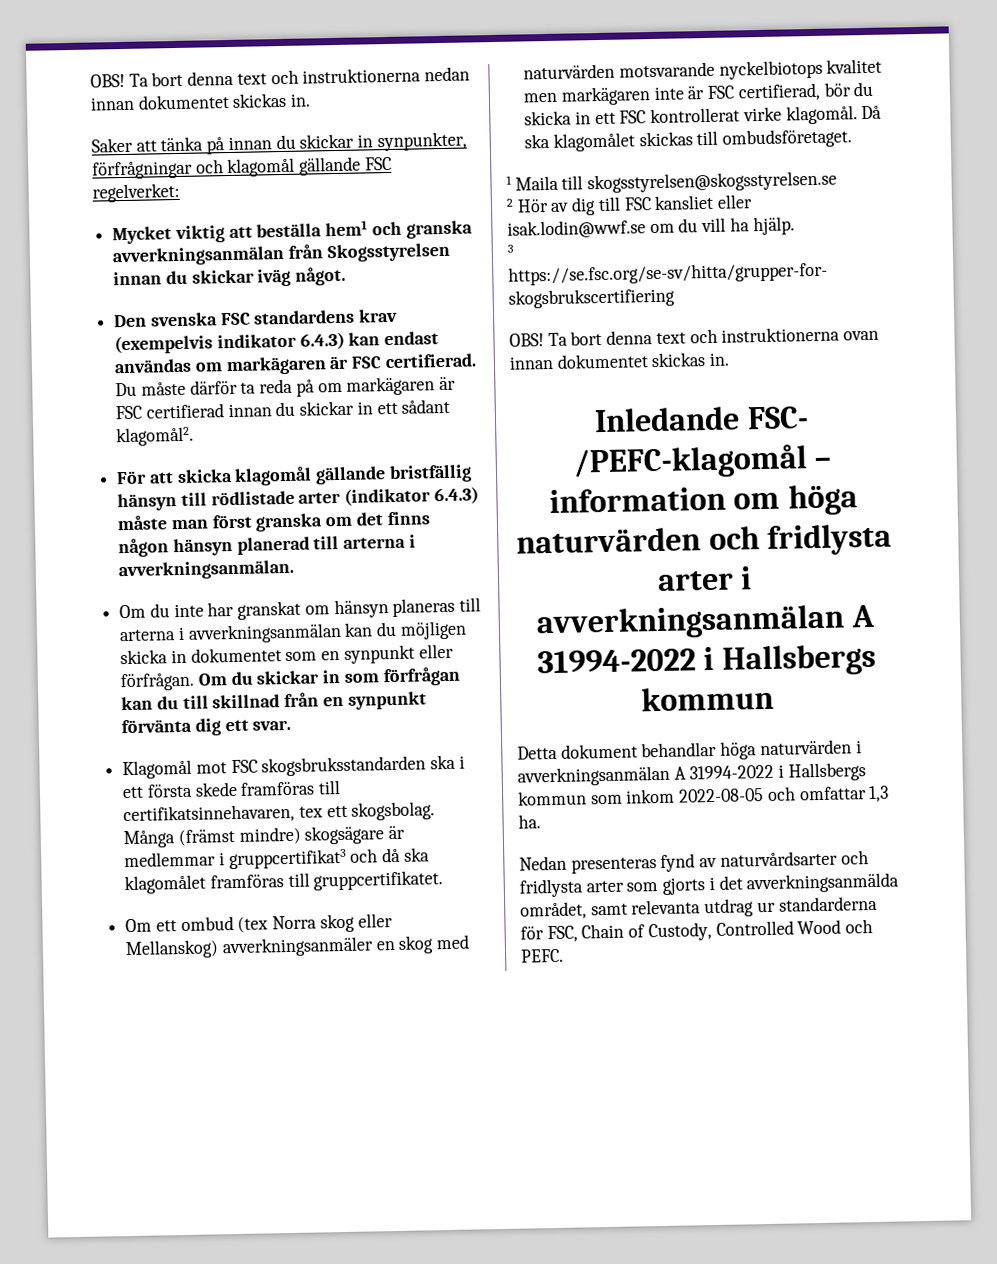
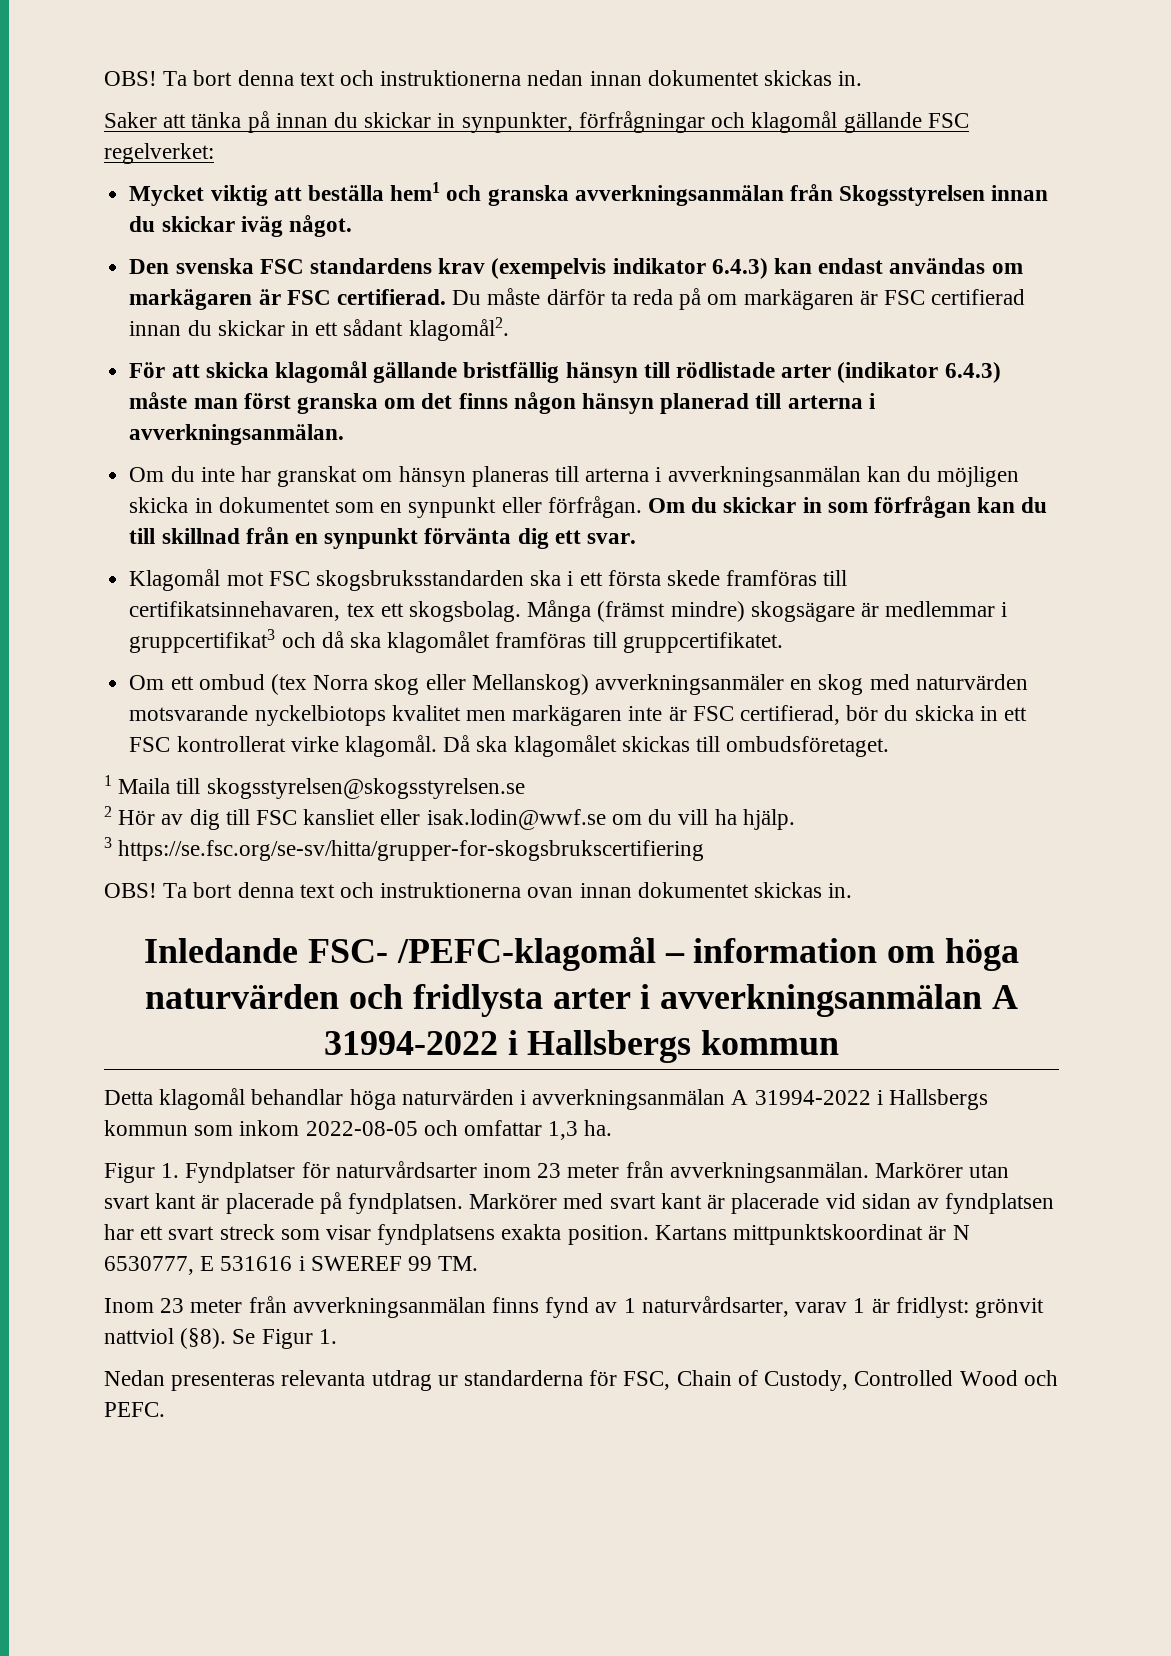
- Detta dokument behandlar höga naturvärden i avverkningsanmälan A 31994-2022 i Hallsbergs kommun som inkom 2022-08-05 och omfattar 1,3 ha.
+ Detta klagomål behandlar höga naturvärden i avverkningsanmälan A 31994-2022 i Hallsbergs kommun som inkom 2022-08-05 och omfattar 1,3 ha.
- Nedan presenteras fynd av naturvårdsarter och fridlysta arter som gjorts i det avverkningsanmälda området, samt relevanta utdrag ur standarderna för FSC, Chain of Custody, Controlled Wood och PEFC.
+ Figur 1. Fyndplatser för naturvårdsarter inom 23 meter från avverkningsanmälan. Markörer utan svart kant är placerade på fyndplatsen. Markörer med svart kant är placerade vid sidan av fyndplatsen har ett svart streck som visar fyndplatsens exakta position. Kartans mittpunktskoordinat är N 6530777, E 531616 i SWEREF 99 TM.
+ Inom 23 meter från avverkningsanmälan finns fynd av 1 naturvårdsarter, varav 1 är fridlyst: grönvit nattviol (§8). Se Figur 1.
+ Nedan presenteras relevanta utdrag ur standarderna för FSC, Chain of Custody, Controlled Wood och PEFC.

